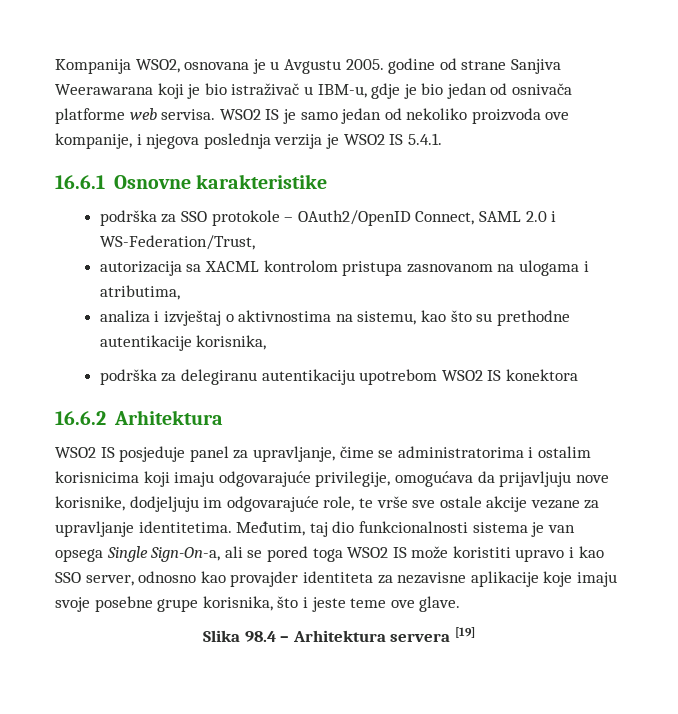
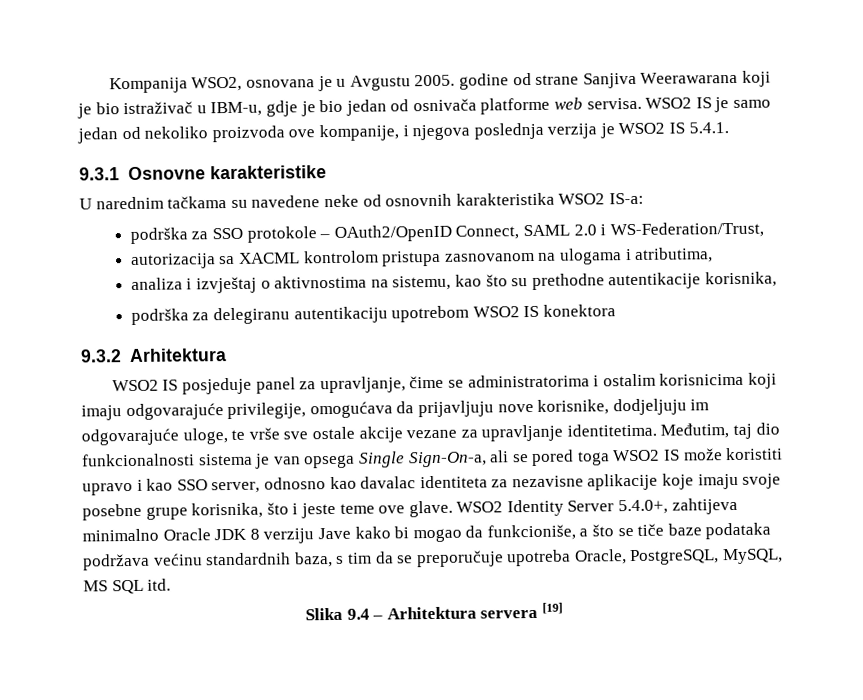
- 16.6.1 Osnovne karakteristike
+ 9.3.1 Osnovne karakteristike
+ U narednim tačkama su navedene neke od osnovnih karakteristika WSO2 IS-a:
- 16.6.2 Arhitektura
+ 9.3.2 Arhitektura
- WSO2 IS posjeduje panel za upravljanje, čime se administratorima i ostalim korisnicima koji imaju odgovarajuće privilegije, omogućava da prijavljuju nove korisnike, dodjeljuju im odgovarajuće role, te vrše sve ostale akcije vezane za upravljanje identitetima.
+ WSO2 IS posjeduje panel za upravljanje, čime se administratorima i ostalim korisnicima koji imaju odgovarajuće privilegije, omogućava da prijavljuju nove korisnike, dodjeljuju im odgovarajuće uloge, te vrše sve ostale akcije vezane za upravljanje identitetima.
- Međutim, taj dio funkcionalnosti sistema je van opsega Single Sign-On-a, ali se pored toga WSO2 IS može koristiti upravo i kao SSO server, odnosno kao provajder identiteta za nezavisne aplikacije koje imaju svoje posebne grupe korisnika, što i jeste teme ove glave.
+ Međutim, taj dio funkcionalnosti sistema je van opsega Single Sign-On-a, ali se pored toga WSO2 IS može koristiti upravo i kao SSO server, odnosno kao davalac identiteta za nezavisne aplikacije koje imaju svoje posebne grupe korisnika, što i jeste teme ove glave. WSO2 Identity Server 5.4.0+, zahtijeva minimalno Oracle JDK 8 verziju Jave kako bi mogao da funkcioniše, a što se tiče baze podataka podržava većinu standardnih baza, s tim da se preporučuje upotreba Oracle, PostgreSQL, MySQL, MS SQL itd.
- Slika 98.4 – Arhitektura servera [19]
+ Slika 9.4 – Arhitektura servera [19]

